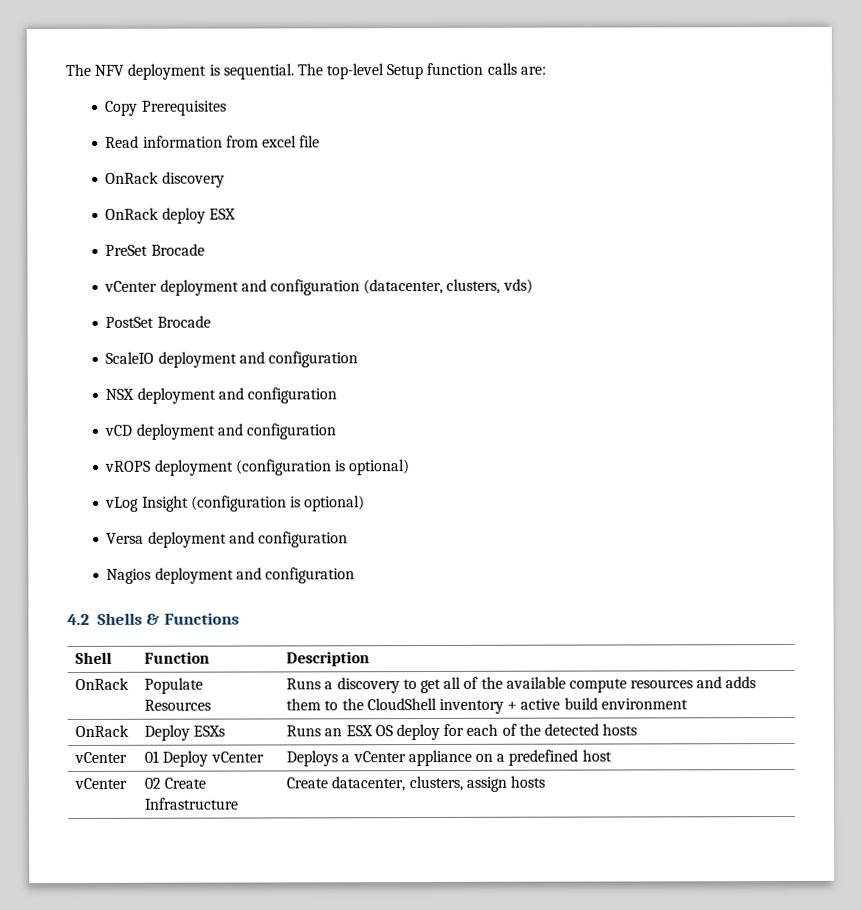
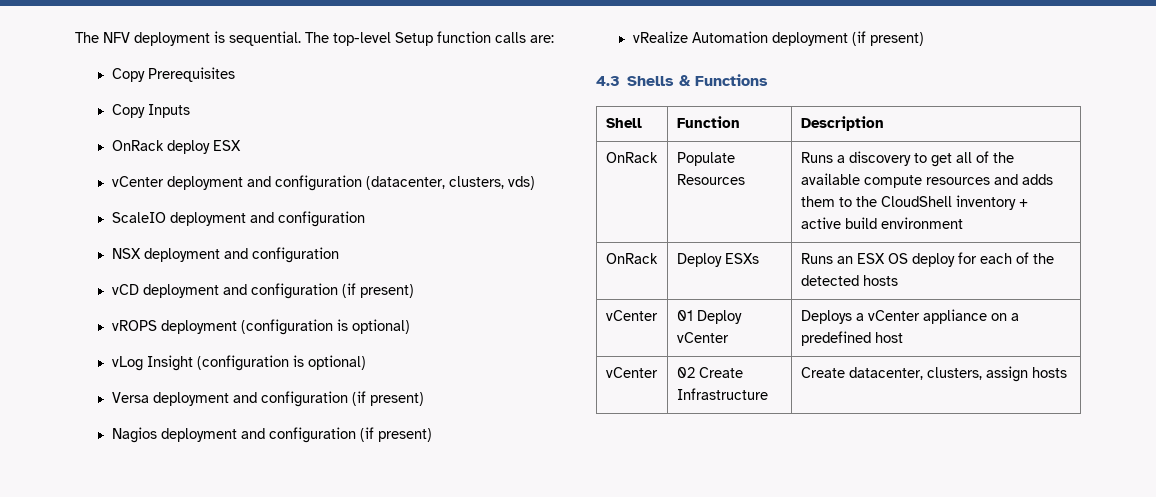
- Read information from excel file
- OnRack discovery
+ Copy Inputs
- PreSet Brocade
- PostSet Brocade
- vCD deployment and configuration
+ vCD deployment and configuration (if present)
- Versa deployment and configuration
+ Versa deployment and configuration (if present)
- Nagios deployment and configuration
- 4.2 Shells & Functions
+ Nagios deployment and configuration (if present)
+ vRealize Automation deployment (if present)
+ 4.3 Shells & Functions

